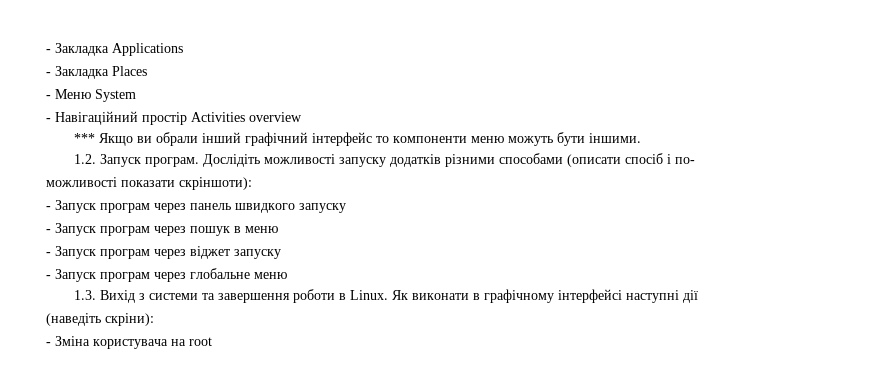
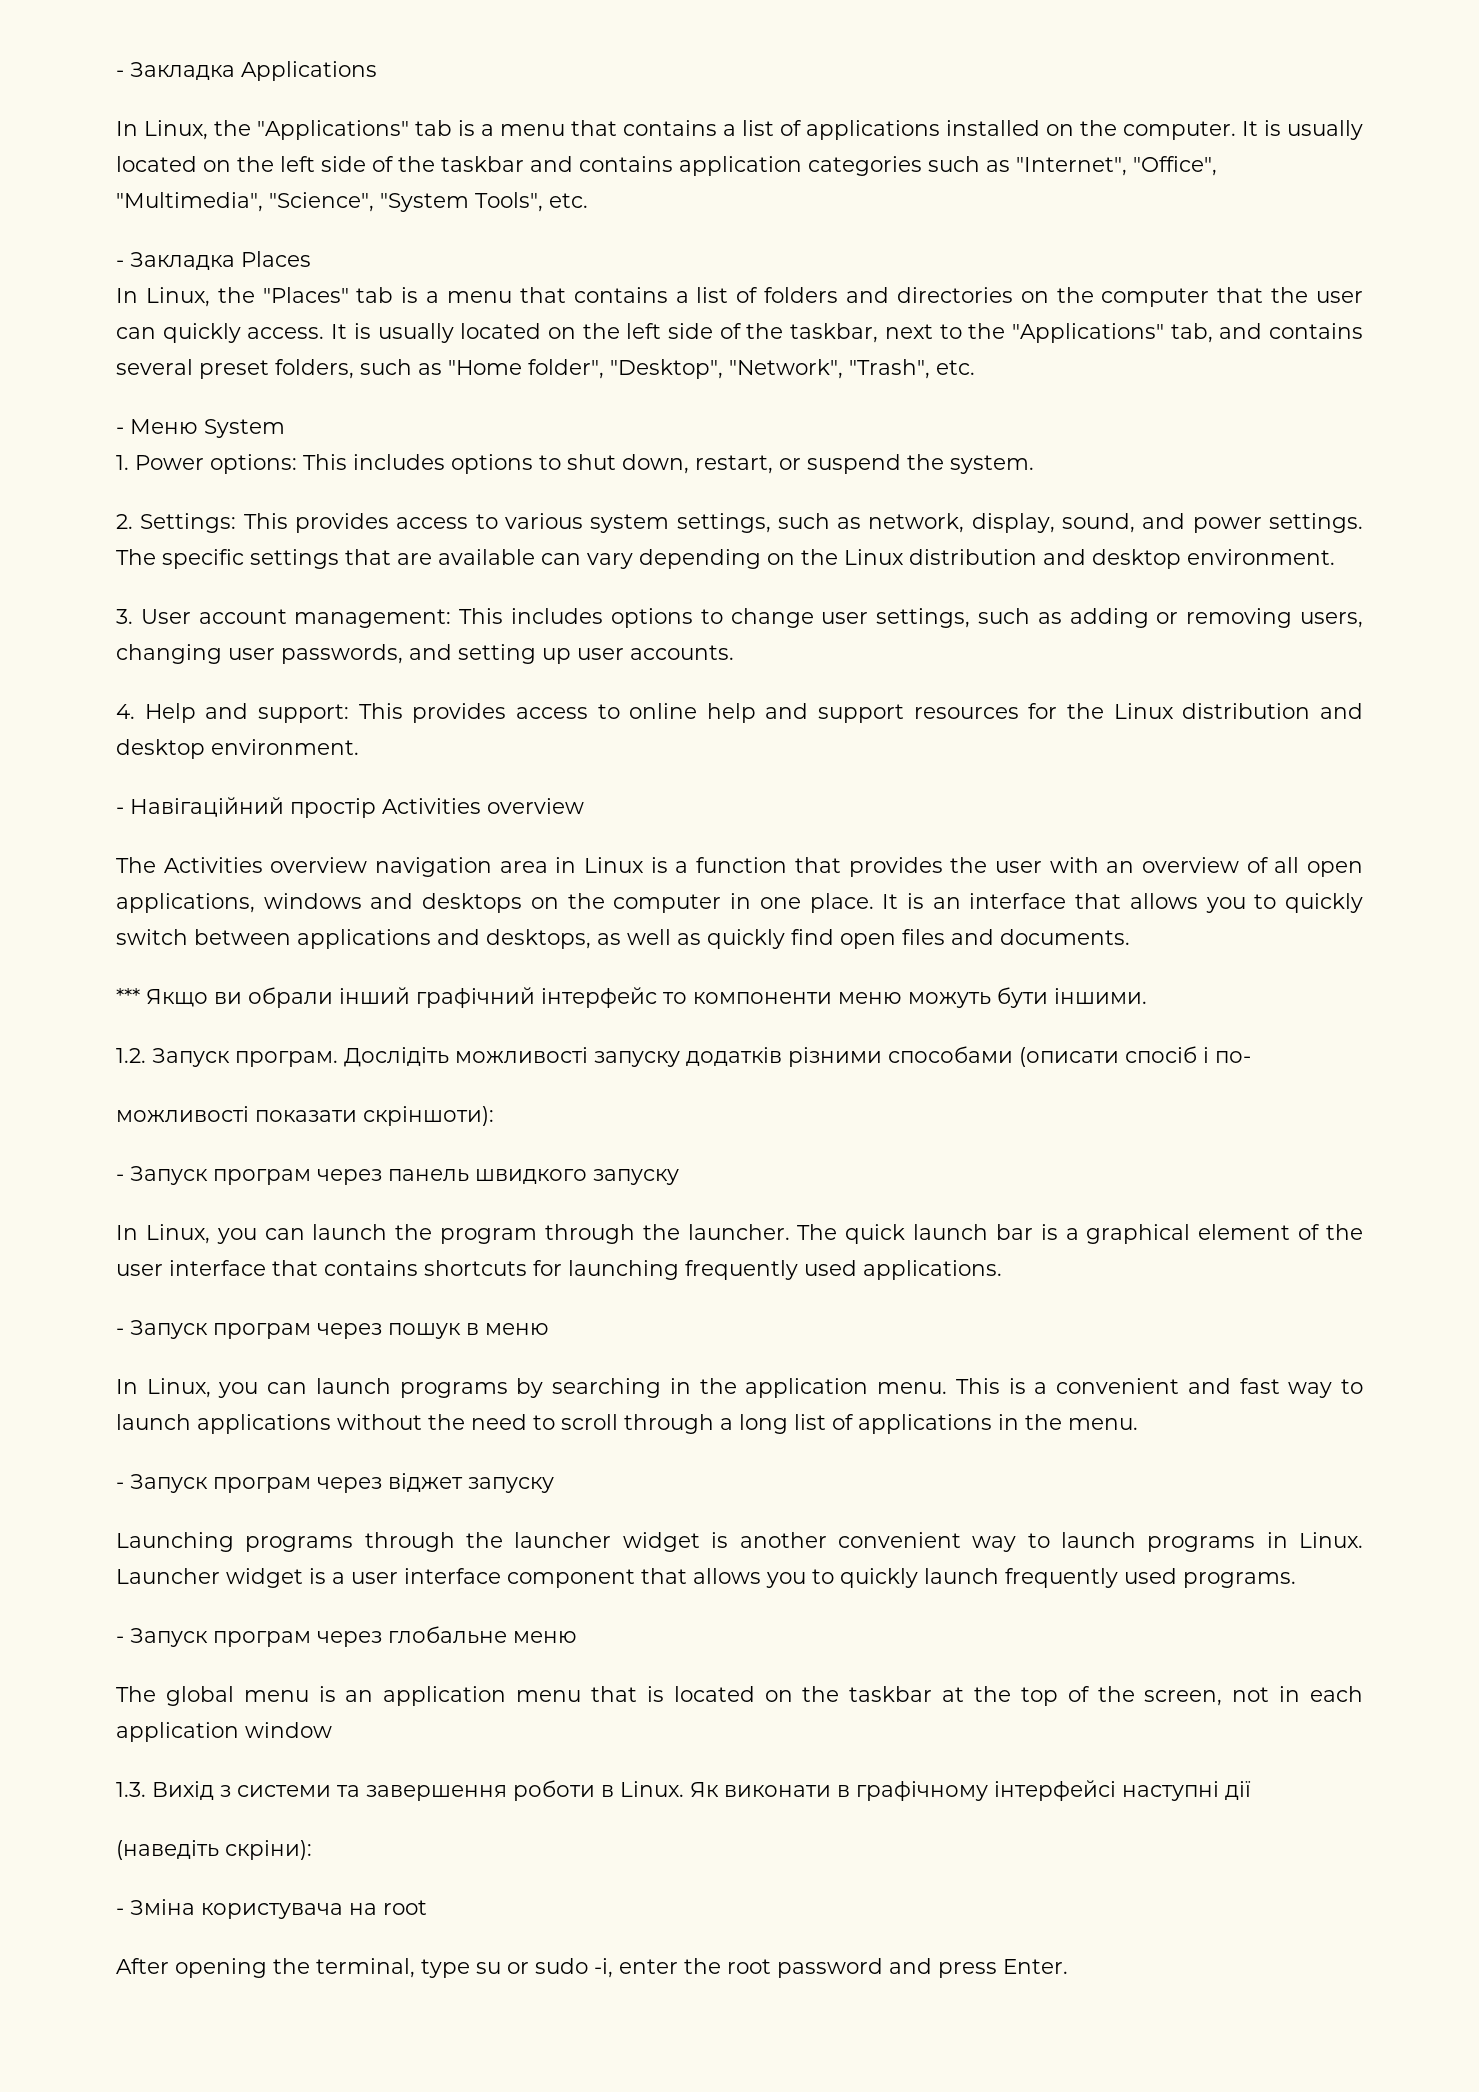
+ In Linux, the "Applications" tab is a menu that contains a list of applications installed on the computer. It is usually located on the left side of the taskbar and contains application categories such as "Internet", "Office", "Multimedia", "Science", "System Tools", etc.
  - Закладка Places
+ In Linux, the "Places" tab is a menu that contains a list of folders and directories on the computer that the user can quickly access. It is usually located on the left side of the taskbar, next to the "Applications" tab, and contains several preset folders, such as "Home folder", "Desktop", "Network", "Trash", etc.
  - Меню System
+ 1. Power options: This includes options to shut down, restart, or suspend the system.
+ 2. Settings: This provides access to various system settings, such as network, display, sound, and power settings. The specific settings that are available can vary depending on the Linux distribution and desktop environment.
+ 3. User account management: This includes options to change user settings, such as adding or removing users, changing user passwords, and setting up user accounts.
+ 4. Help and support: This provides access to online help and support resources for the Linux distribution and desktop environment.
+ The Activities overview navigation area in Linux is a function that provides the user with an overview of all open applications, windows and desktops on the computer in one place. It is an interface that allows you to quickly switch between applications and desktops, as well as quickly find open files and documents.
+ In Linux, you can launch the program through the launcher. The quick launch bar is a graphical element of the user interface that contains shortcuts for launching frequently used applications.
+ In Linux, you can launch programs by searching in the application menu. This is a convenient and fast way to launch applications without the need to scroll through a long list of applications in the menu.
+ Launching programs through the launcher widget is another convenient way to launch programs in Linux. Launcher widget is a user interface component that allows you to quickly launch frequently used programs.
+ The global menu is an application menu that is located on the taskbar at the top of the screen, not in each application window
+ After opening the terminal, type su or sudo -i, enter the root password and press Enter.

